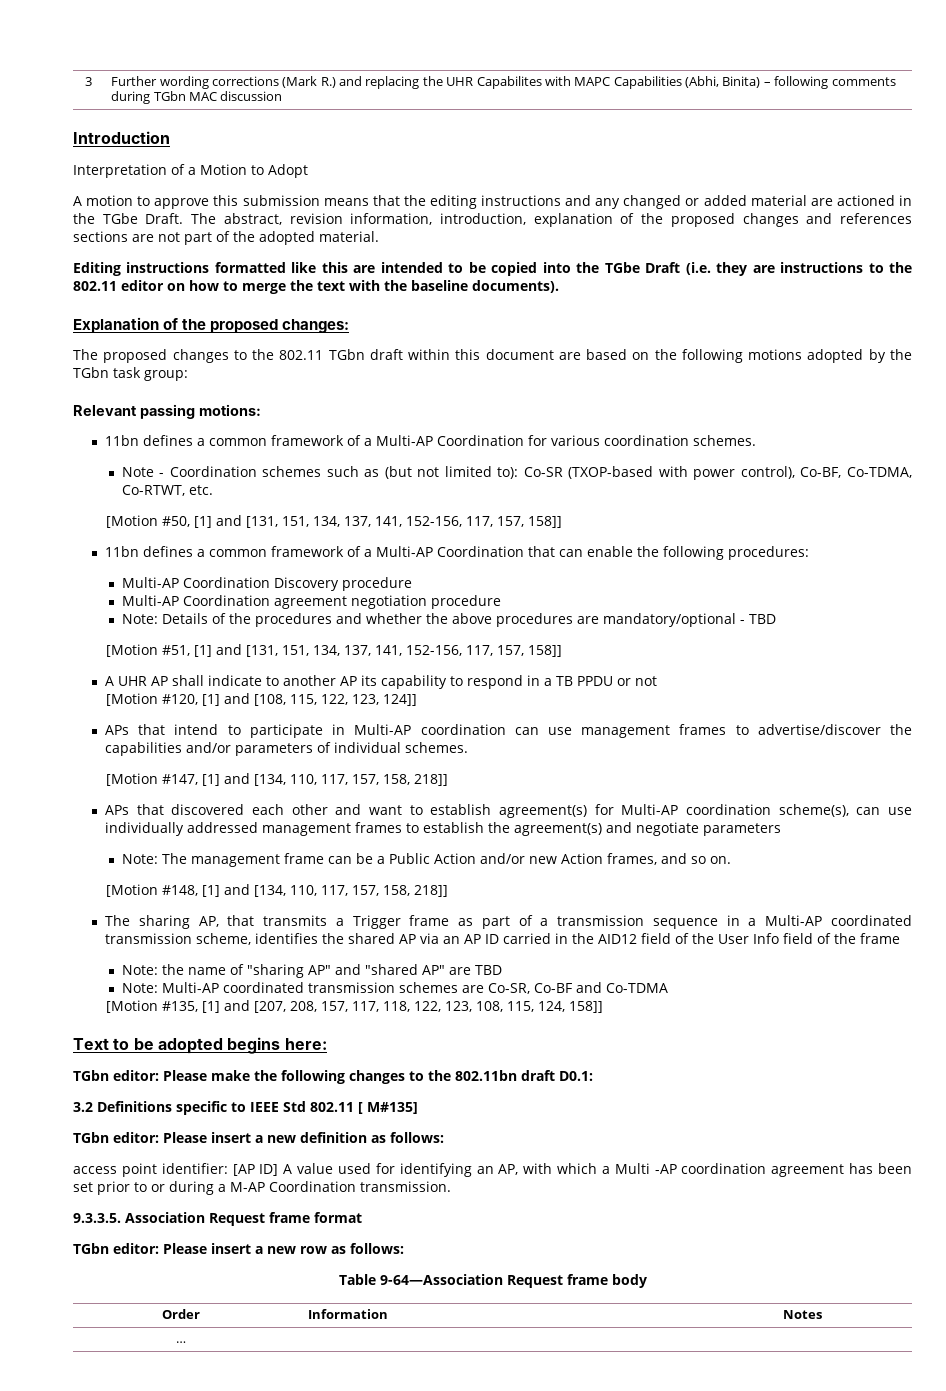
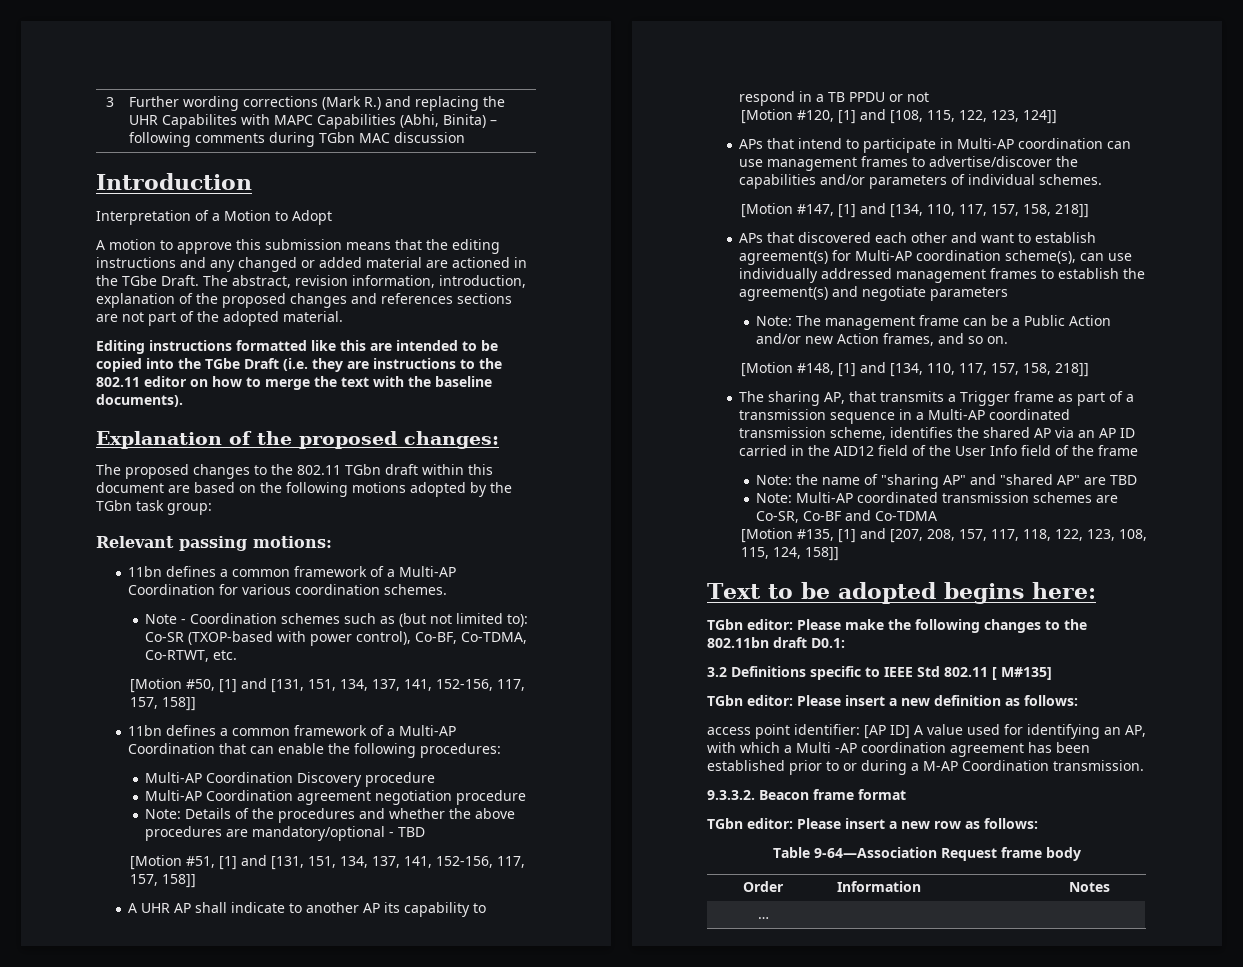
- access point identifier: [AP ID] A value used for identifying an AP, with which a Multi -AP coordination agreement has been set prior to or during a M-AP Coordination transmission.
+ access point identifier: [AP ID] A value used for identifying an AP, with which a Multi -AP coordination agreement has been established prior to or during a M-AP Coordination transmission.
- 9.3.3.5. Association Request frame format
+ 9.3.3.2. Beacon frame format

